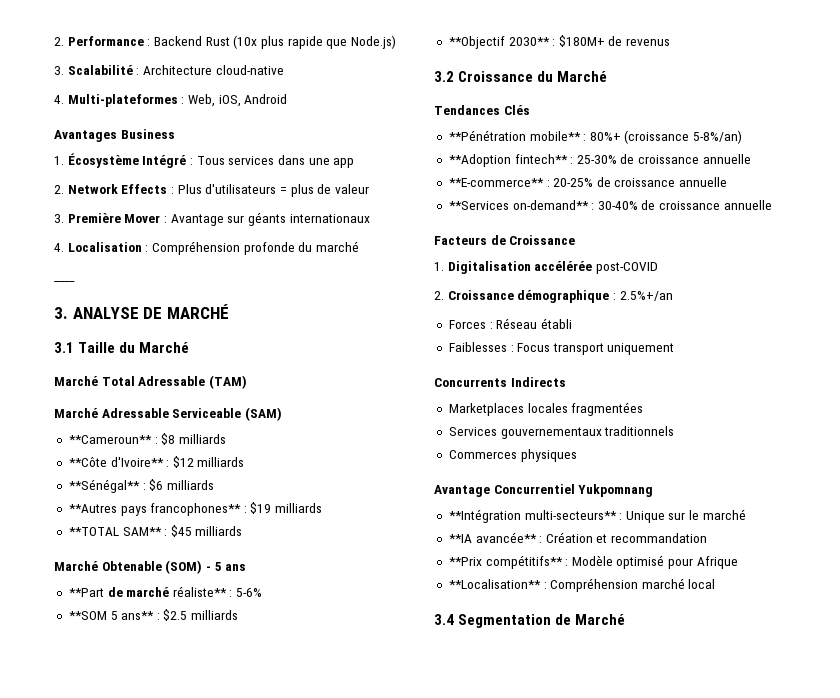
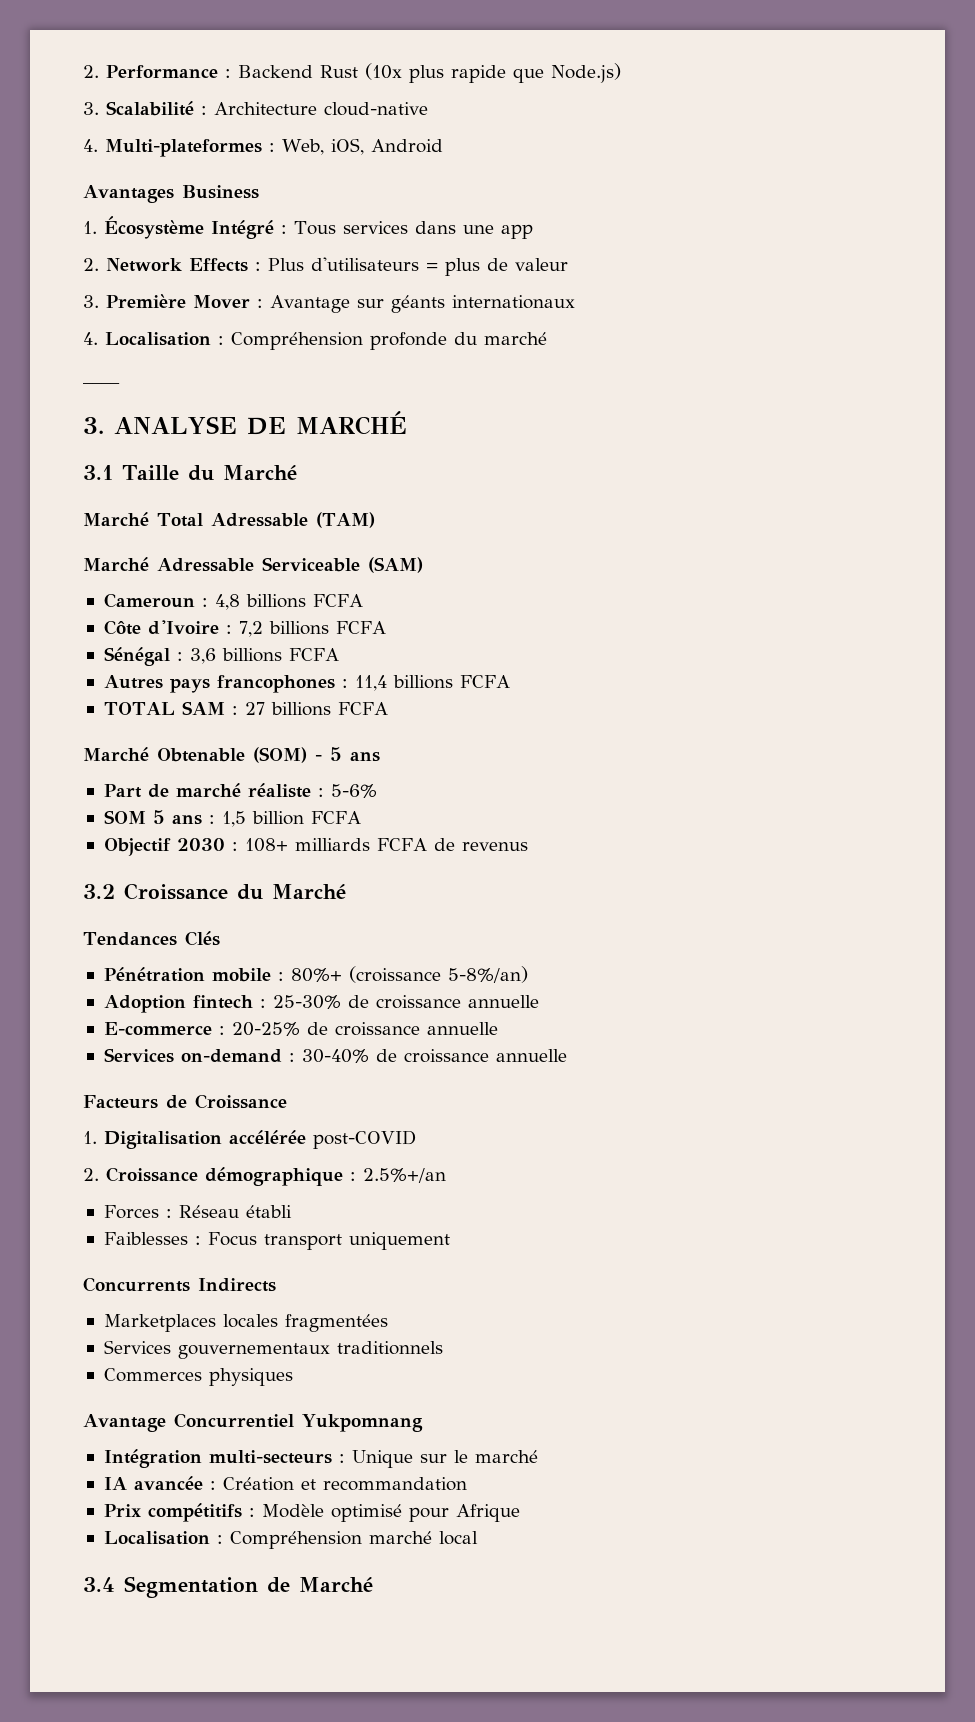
- **Cameroun** : $8 milliards
- **Côte d'Ivoire** : $12 milliards
- **Sénégal** : $6 milliards
- **Autres pays francophones** : $19 milliards
- **TOTAL SAM** : $45 milliards
+ Cameroun : 4,8 billions FCFA
+ Côte d'Ivoire : 7,2 billions FCFA
+ Sénégal : 3,6 billions FCFA
+ Autres pays francophones : 11,4 billions FCFA
+ TOTAL SAM : 27 billions FCFA
- **Part de marché réaliste** : 5-6%
+ Part de marché réaliste : 5-6%
- **SOM 5 ans** : $2.5 milliards
- **Objectif 2030** : $180M+ de revenus
+ SOM 5 ans : 1,5 billion FCFA
+ Objectif 2030 : 108+ milliards FCFA de revenus
- **Pénétration mobile** : 80%+ (croissance 5-8%/an)
+ Pénétration mobile : 80%+ (croissance 5-8%/an)
- **Adoption fintech** : 25-30% de croissance annuelle
+ Adoption fintech : 25-30% de croissance annuelle
- **E-commerce** : 20-25% de croissance annuelle
+ E-commerce : 20-25% de croissance annuelle
- **Services on-demand** : 30-40% de croissance annuelle
+ Services on-demand : 30-40% de croissance annuelle
- **Intégration multi-secteurs** : Unique sur le marché
+ Intégration multi-secteurs : Unique sur le marché
- **IA avancée** : Création et recommandation
+ IA avancée : Création et recommandation
- **Prix compétitifs** : Modèle optimisé pour Afrique
+ Prix compétitifs : Modèle optimisé pour Afrique
- **Localisation** : Compréhension marché local
+ Localisation : Compréhension marché local

